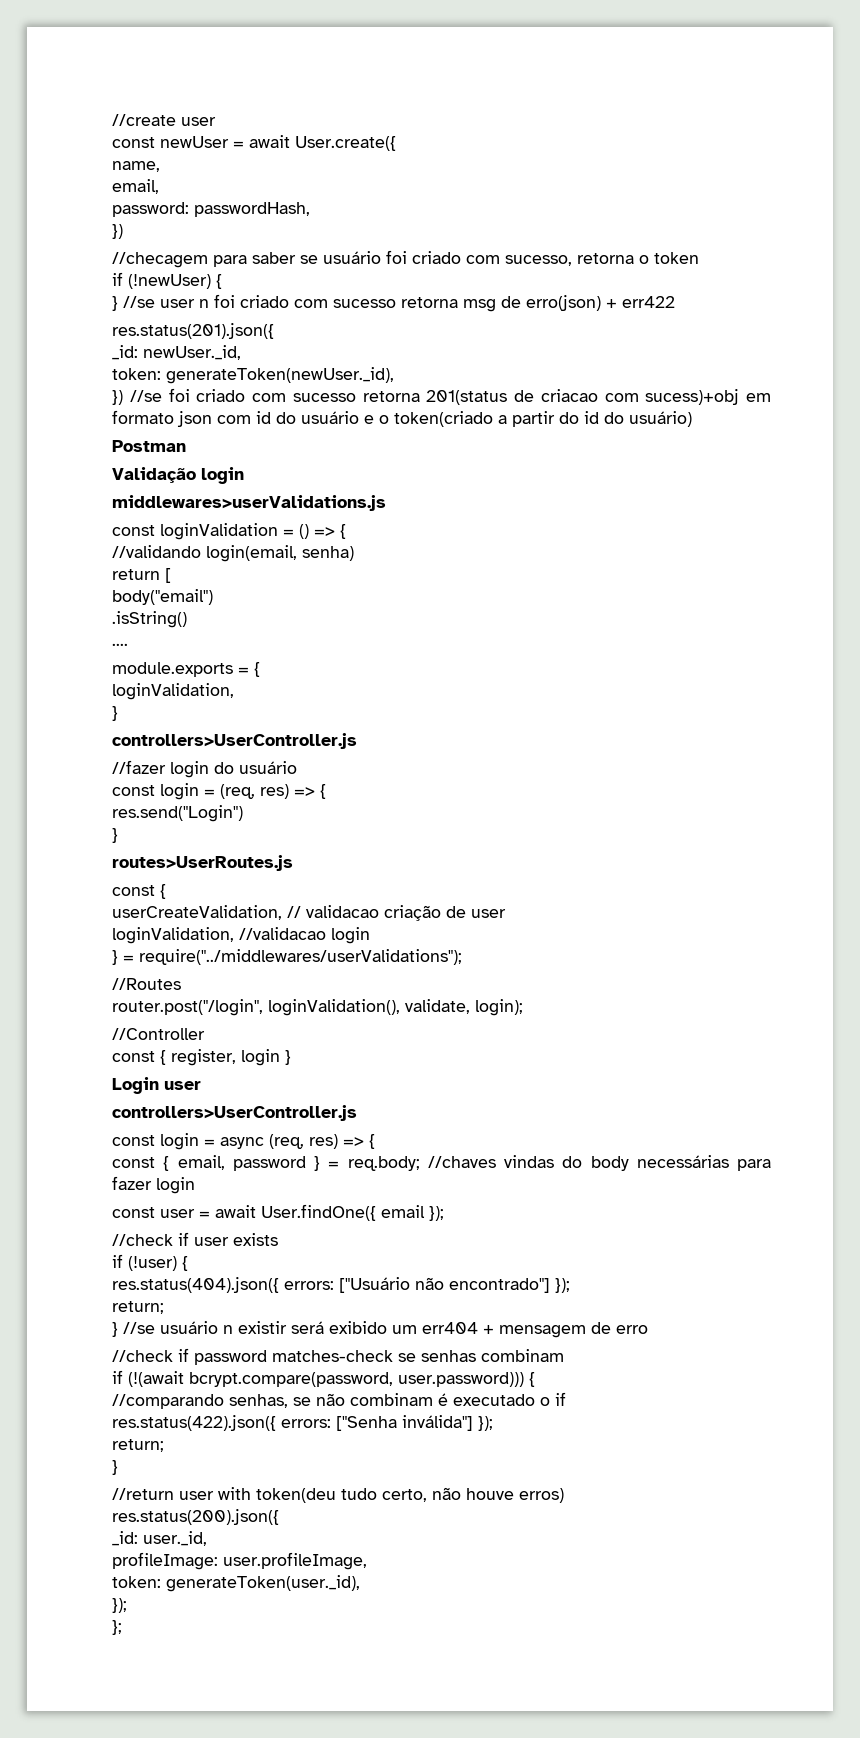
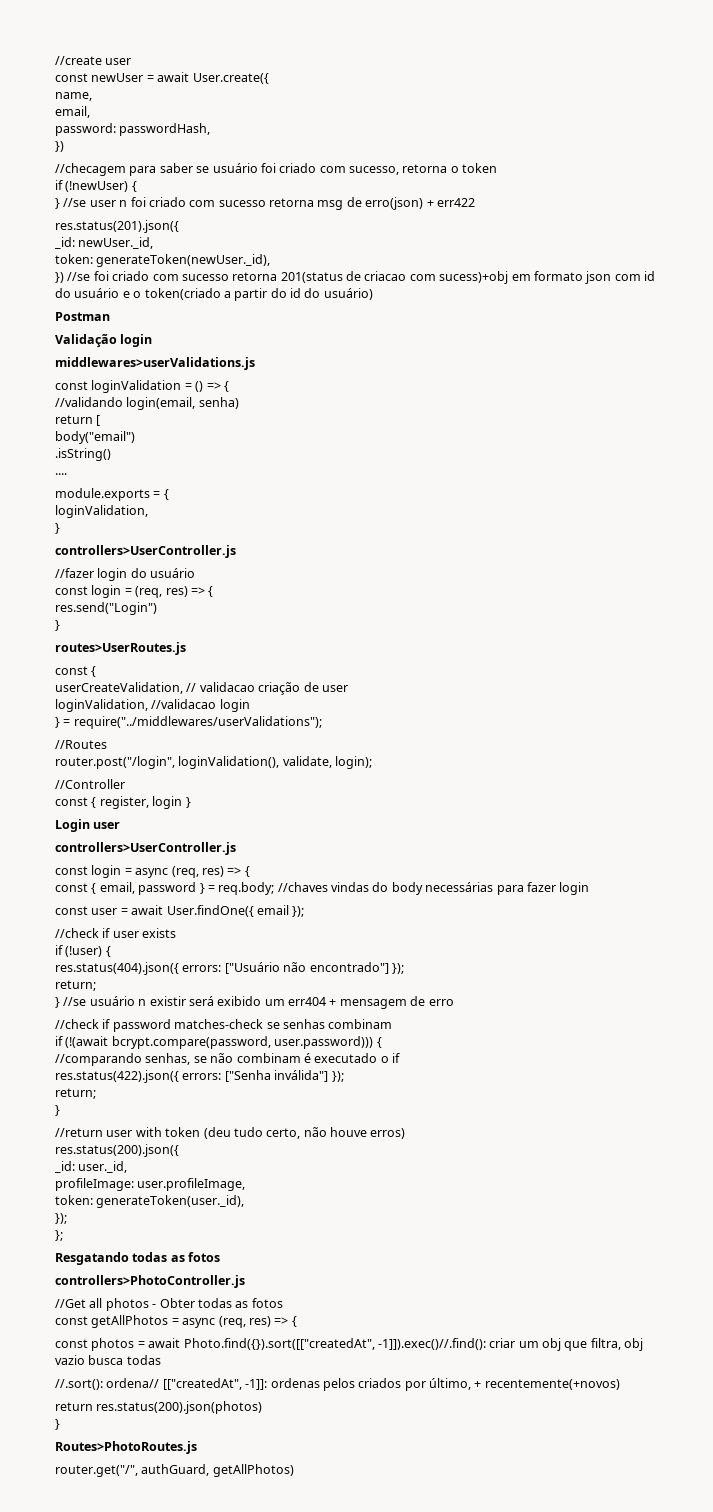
- //return user with token(deu tudo certo, não houve erros)
+ //return user with token (deu tudo certo, não houve erros)
+ Resgatando todas as fotos
+ controllers>PhotoController.js
+ //Get all photos - Obter todas as fotos
+ const getAllPhotos = async (req, res) => {
+ const photos = await Photo.find({}).sort([["createdAt", -1]]).exec()//.find(): criar um obj que filtra, obj vazio busca todas
+ //.sort(): ordena// [["createdAt", -1]]: ordenas pelos criados por último, + recentemente(+novos)
+ return res.status(200).json(photos)
+ }
+ Routes>PhotoRoutes.js
+ router.get("/", authGuard, getAllPhotos)

